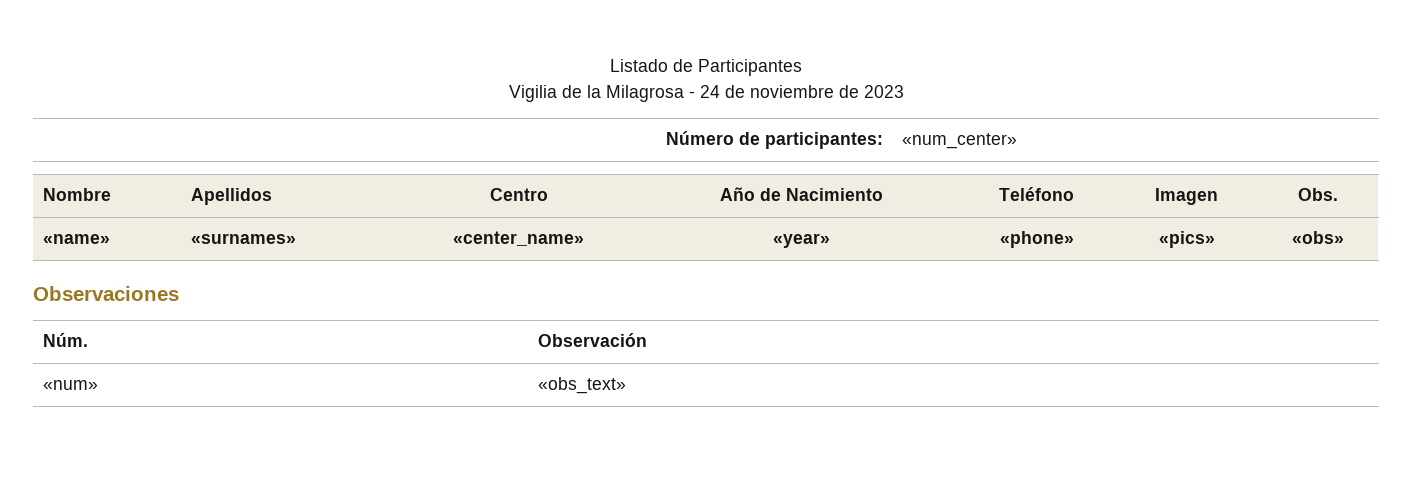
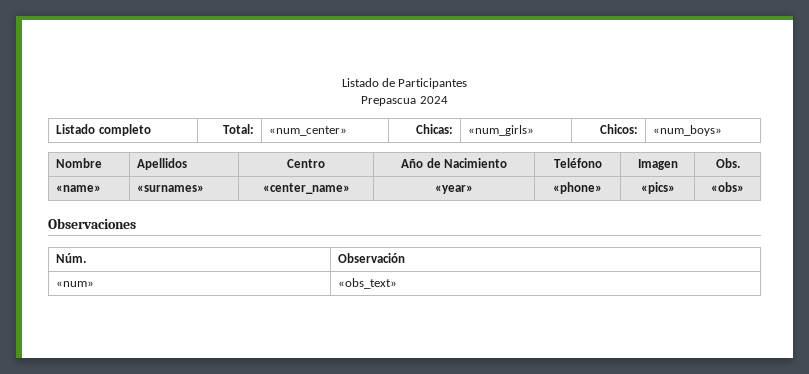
- Vigilia de la Milagrosa - 24 de noviembre de 2023
- Número de participantes: | «num_center»
+ Prepascua 2024
+ Listado completo | Total: | «num_center» | Chicas: | «num_girls» | Chicos: | «num_boys»

